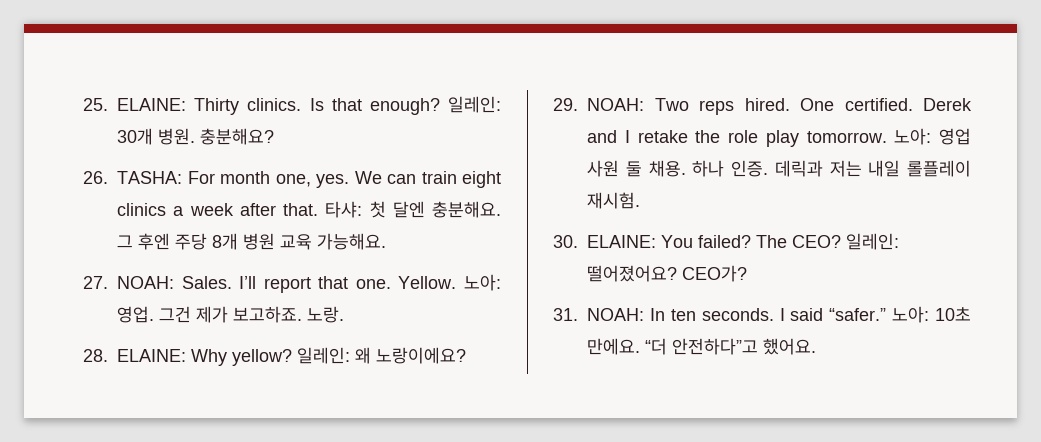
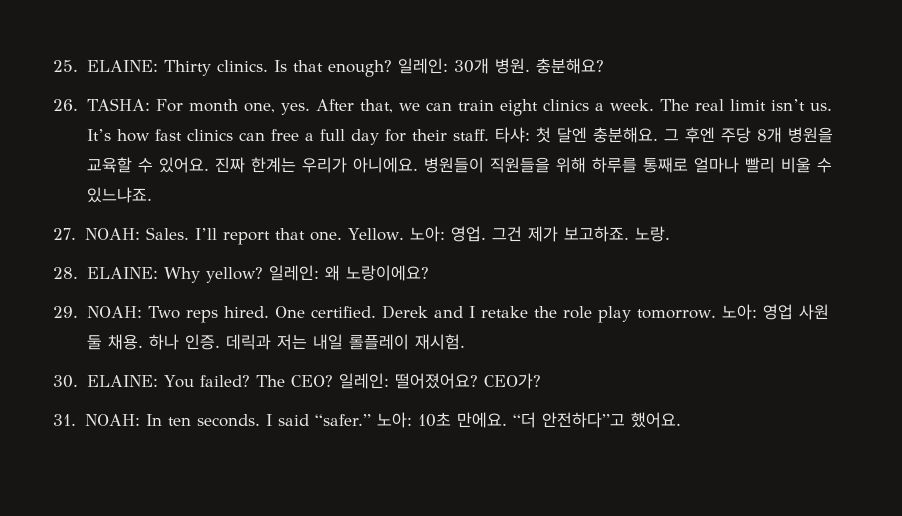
- We can train eight clinics a week after that.
+ After that, we can train eight clinics a week. The real limit isn’t us. It’s how fast clinics can free a full day for their staff.
- 그 후엔 주당 8개 병원 교육 가능해요.
+ 그 후엔 주당 8개 병원을 교육할 수 있어요. 진짜 한계는 우리가 아니에요. 병원들이 직원들을 위해 하루를 통째로 얼마나 빨리 비울 수 있느냐죠.

